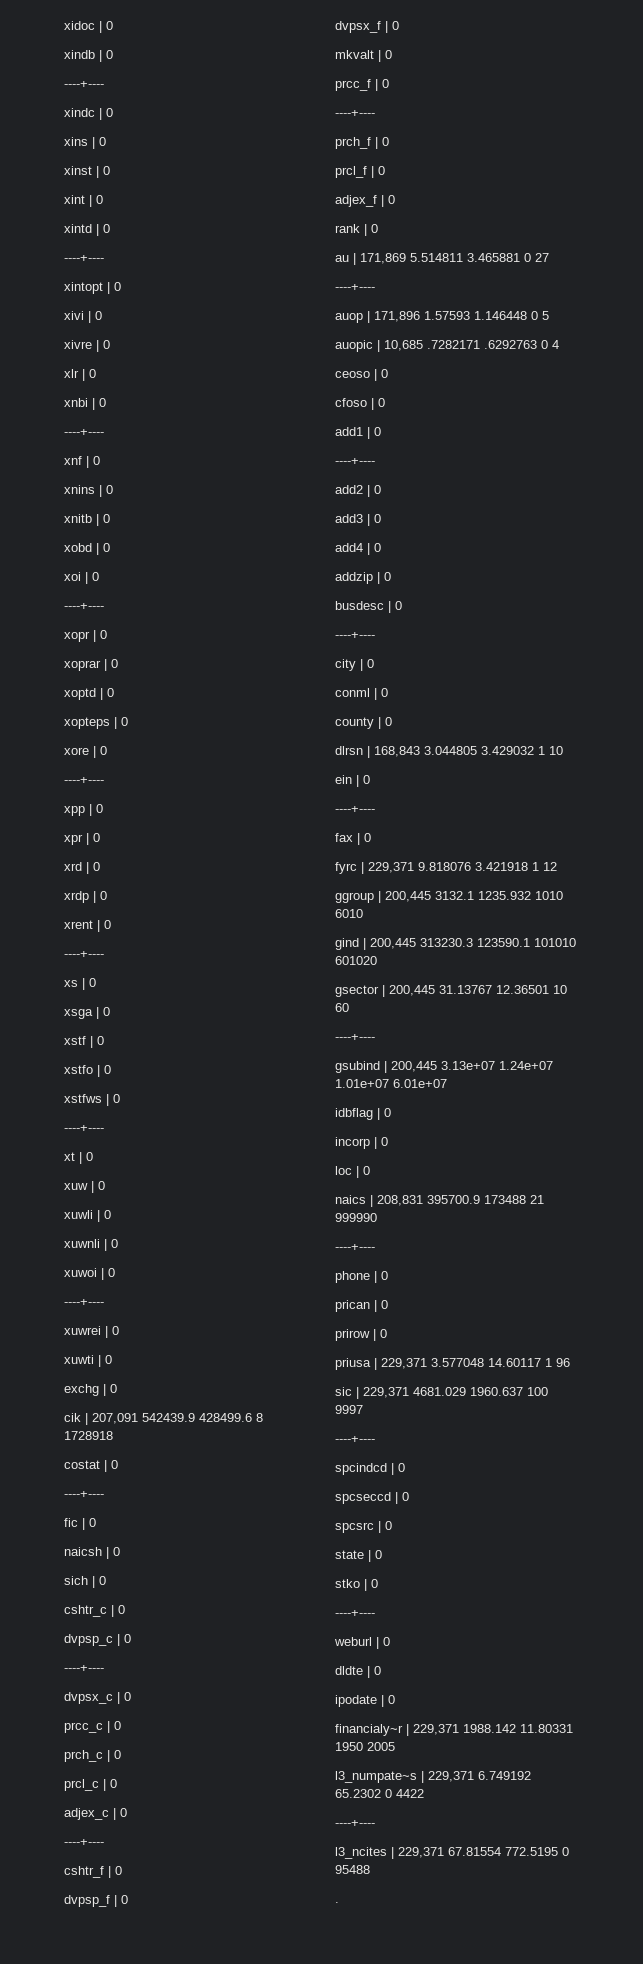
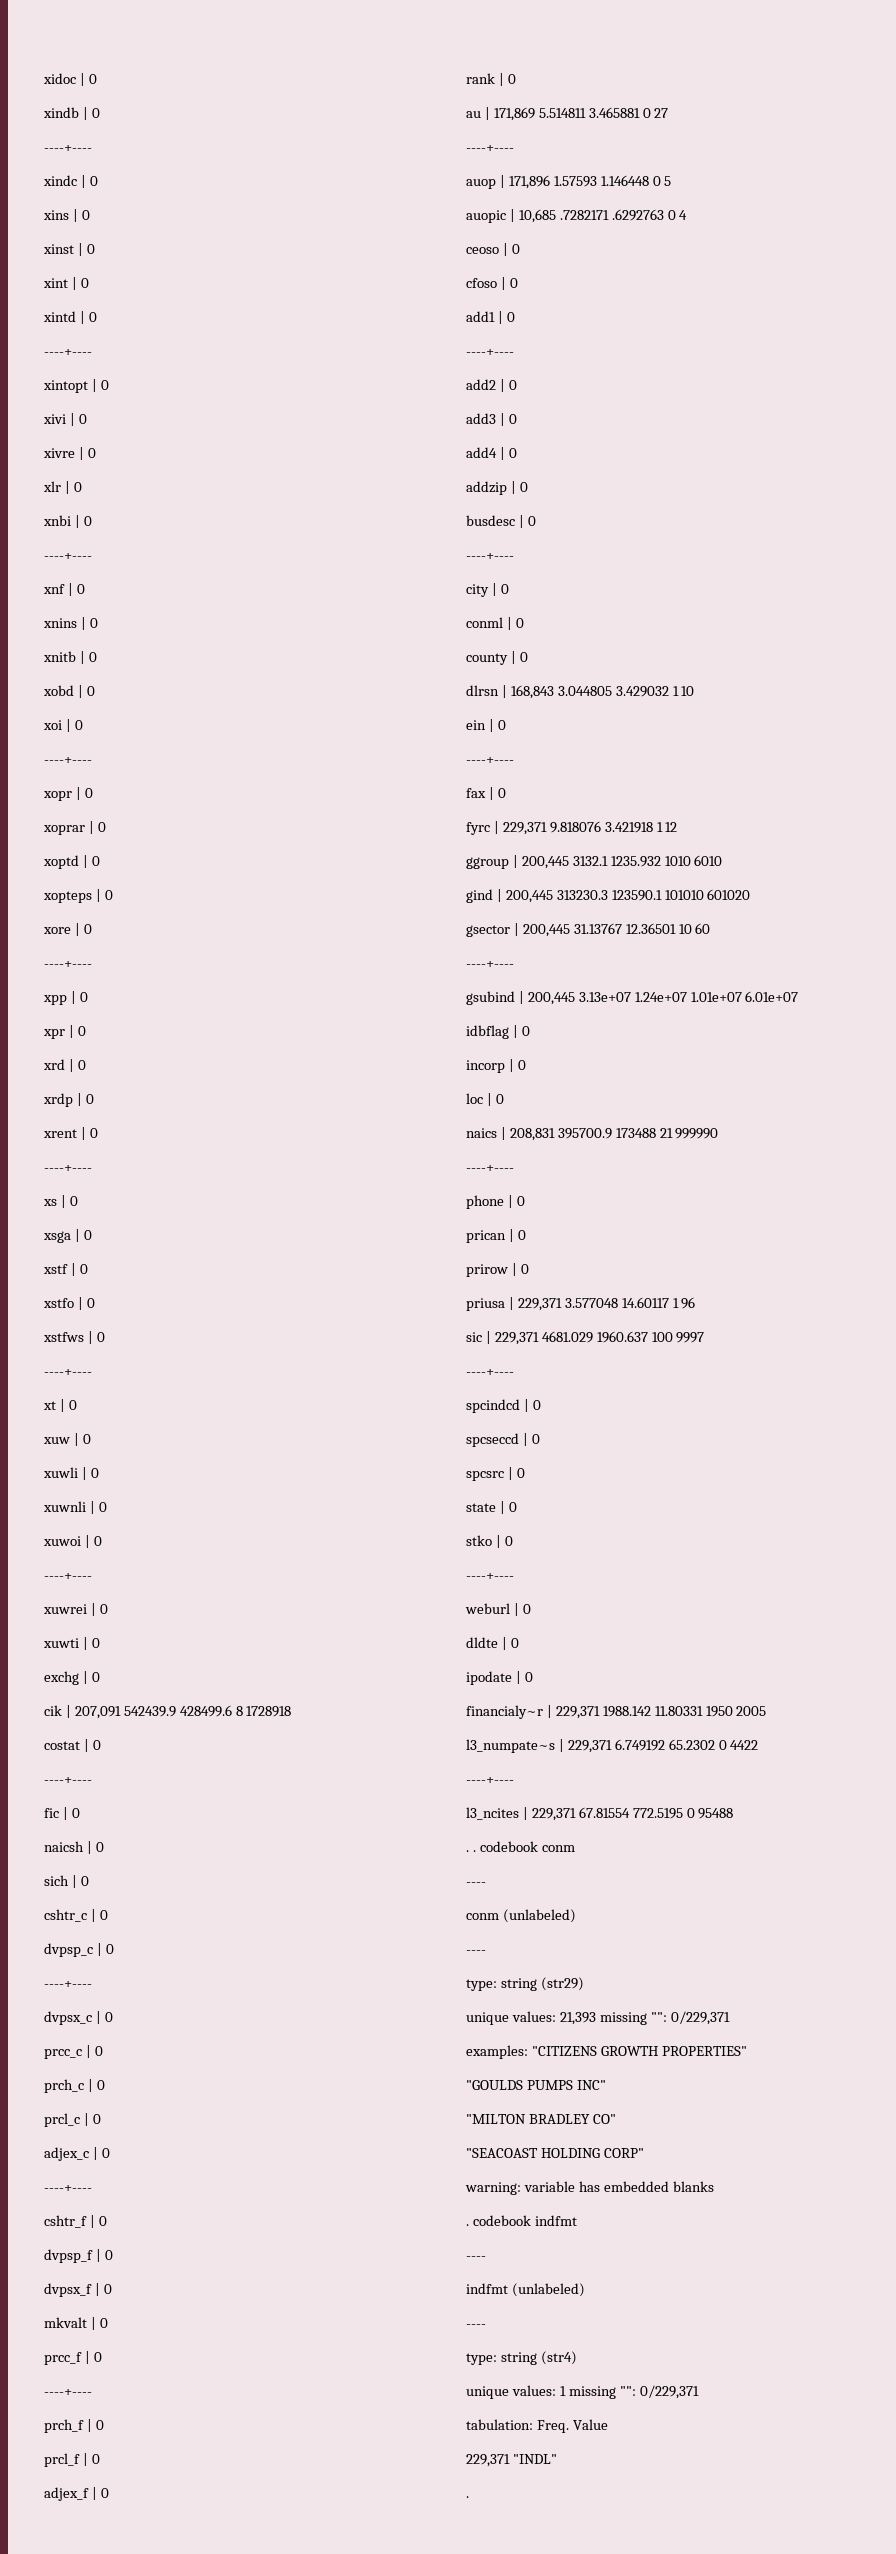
+ . . codebook conm
+ ----
+ conm (unlabeled)
+ ----
+ type: string (str29)
+ unique values: 21,393 missing "": 0/229,371
+ examples: "CITIZENS GROWTH PROPERTIES"
+ "GOULDS PUMPS INC"
+ "MILTON BRADLEY CO"
+ "SEACOAST HOLDING CORP"
+ warning: variable has embedded blanks
+ . codebook indfmt
+ ----
+ indfmt (unlabeled)
+ ----
+ type: string (str4)
+ unique values: 1 missing "": 0/229,371
+ tabulation: Freq. Value
+ 229,371 "INDL"

